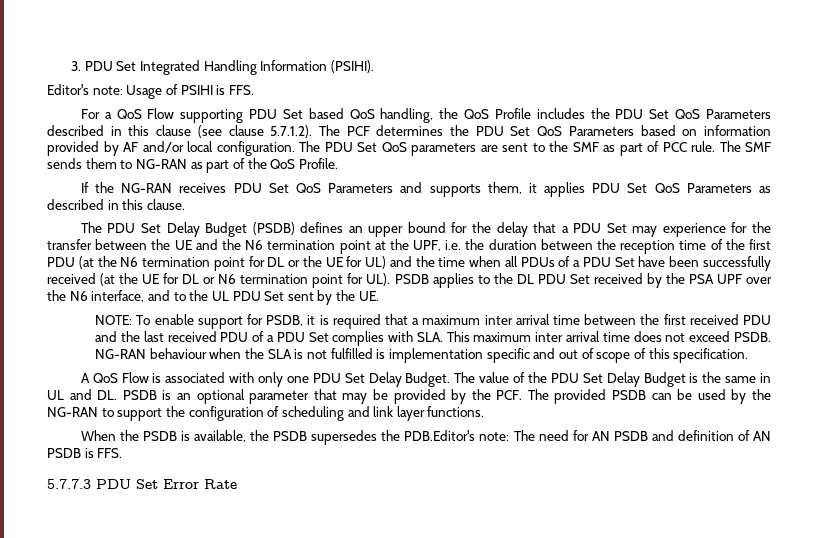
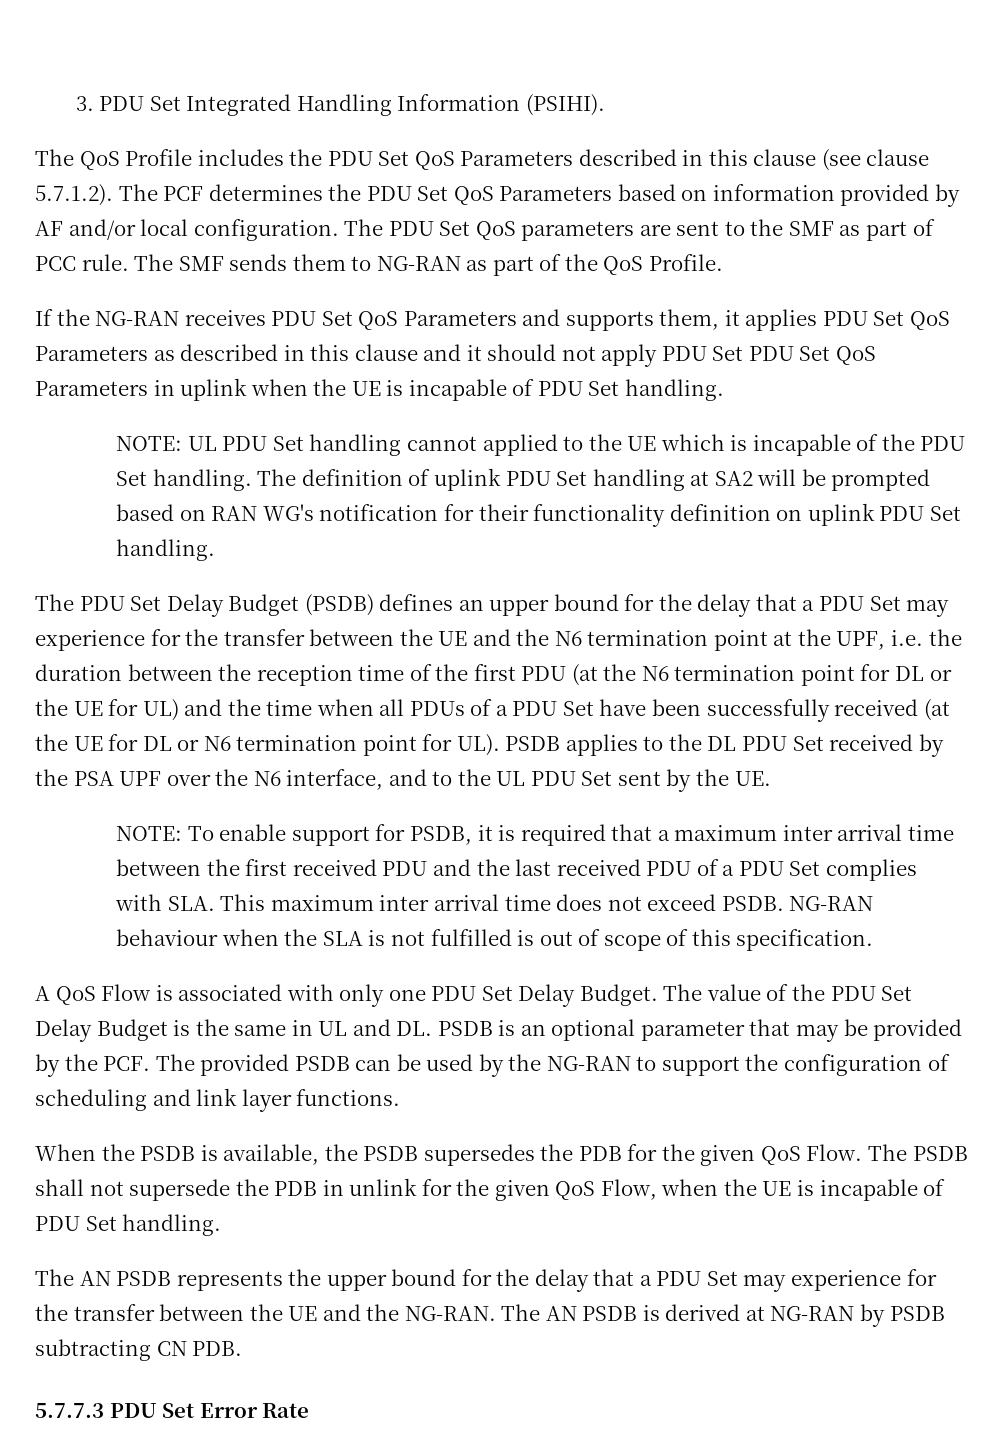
- Editor's note: Usage of PSIHI is FFS.
- For a QoS Flow supporting PDU Set based QoS handling, the QoS Profile includes the PDU Set QoS Parameters described in this clause (see clause 5.7.1.2). The PCF determines the PDU Set QoS Parameters based on information provided by AF and/or local configuration.
+ The QoS Profile includes the PDU Set QoS Parameters described in this clause (see clause 5.7.1.2). The PCF determines the PDU Set QoS Parameters based on information provided by AF and/or local configuration.
- If the NG-RAN receives PDU Set QoS Parameters and supports them, it applies PDU Set QoS Parameters as described in this clause.
+ If the NG-RAN receives PDU Set QoS Parameters and supports them, it applies PDU Set QoS Parameters as described in this clause and it should not apply PDU Set PDU Set QoS Parameters in uplink when the UE is incapable of PDU Set handling.
+ NOTE: UL PDU Set handling cannot applied to the UE which is incapable of the PDU Set handling. The definition of uplink PDU Set handling at SA2 will be prompted based on RAN WG's notification for their functionality definition on uplink PDU Set handling.
- NG-RAN behaviour when the SLA is not fulfilled is implementation specific and out of scope of this specification.
+ NG-RAN behaviour when the SLA is not fulfilled is out of scope of this specification.
- When the PSDB is available, the PSDB supersedes the PDB.Editor's note: The need for AN PSDB and definition of AN PSDB is FFS.
+ When the PSDB is available, the PSDB supersedes the PDB for the given QoS Flow. The PSDB shall not supersede the PDB in unlink for the given QoS Flow, when the UE is incapable of PDU Set handling.
+ The AN PSDB represents the upper bound for the delay that a PDU Set may experience for the transfer between the UE and the NG-RAN. The AN PSDB is derived at NG-RAN by PSDB subtracting CN PDB.

